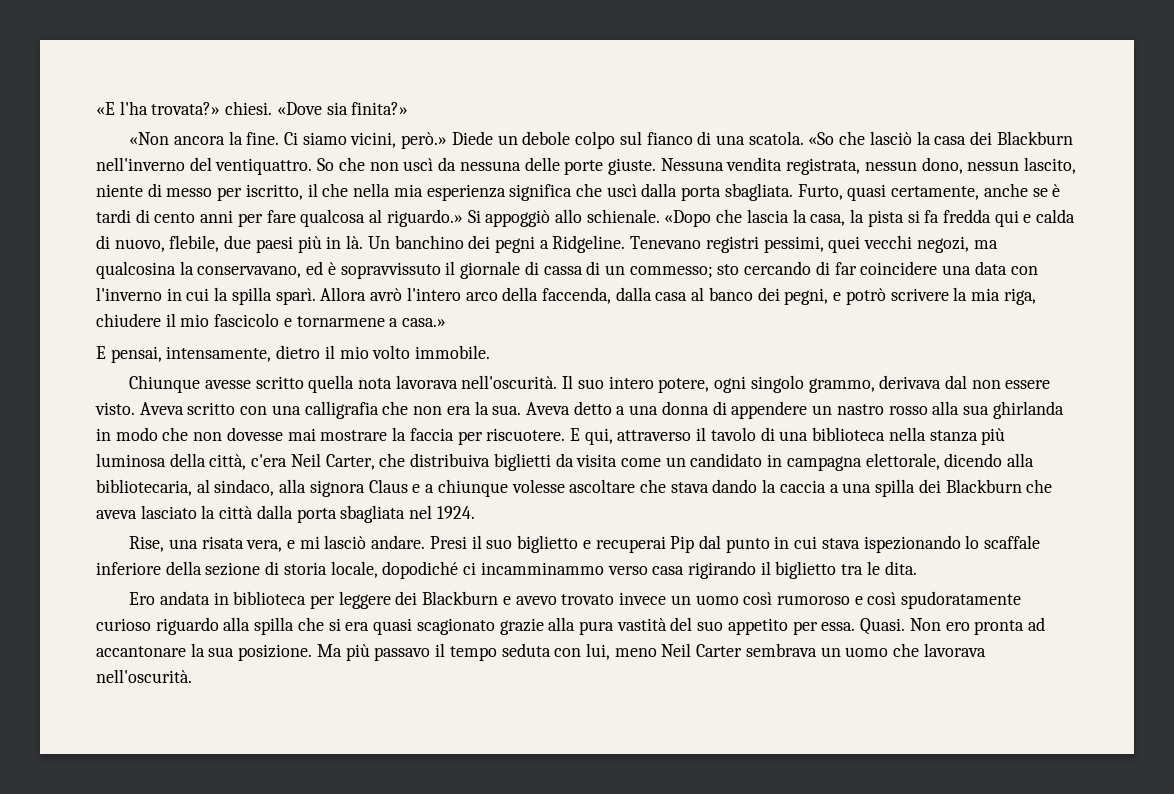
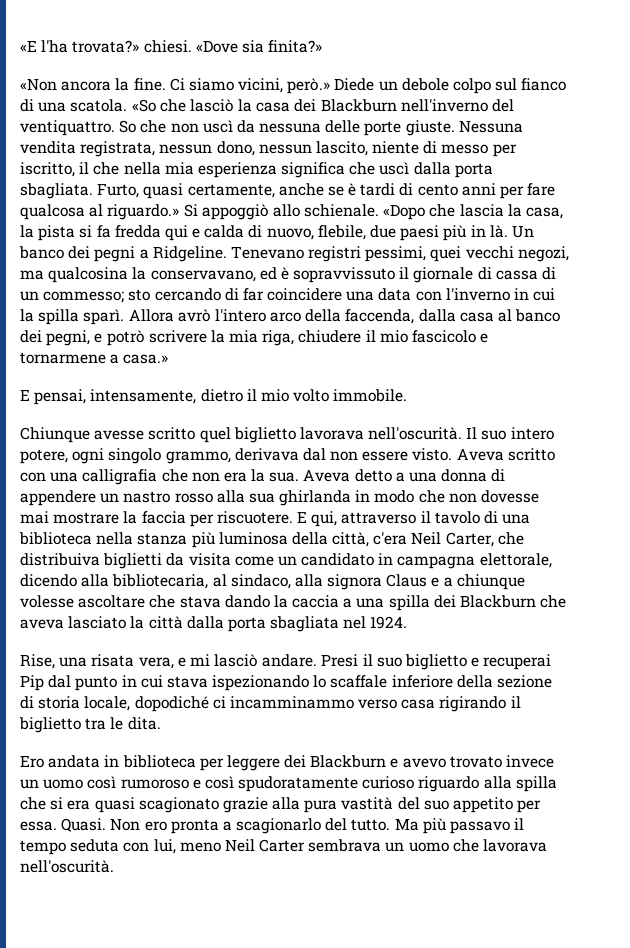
- Un banchino dei pegni a Ridgeline.
+ Un banco dei pegni a Ridgeline.
- Chiunque avesse scritto quella nota lavorava nell'oscurità.
+ Chiunque avesse scritto quel biglietto lavorava nell'oscurità.
- Non ero pronta ad accantonare la sua posizione.
+ Non ero pronta a scagionarlo del tutto.

